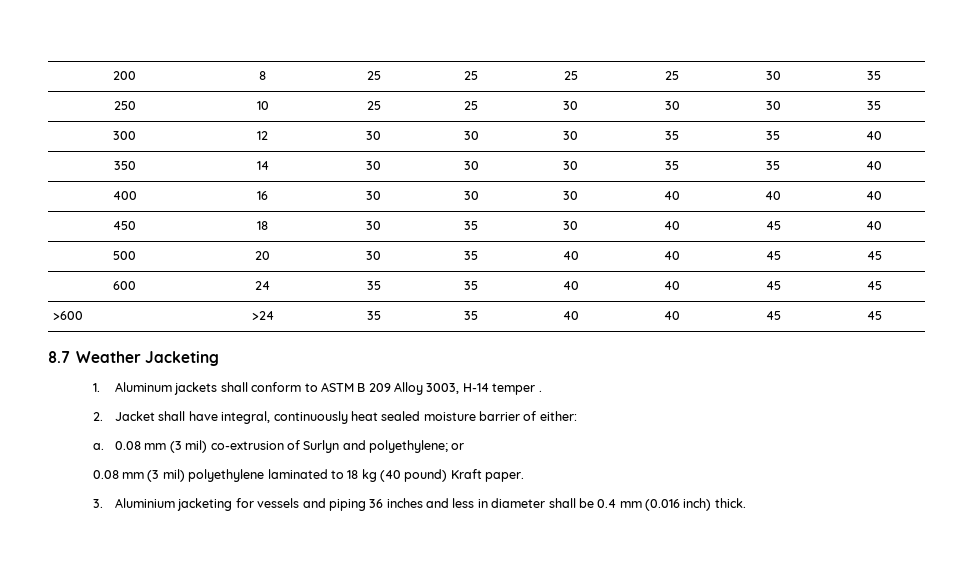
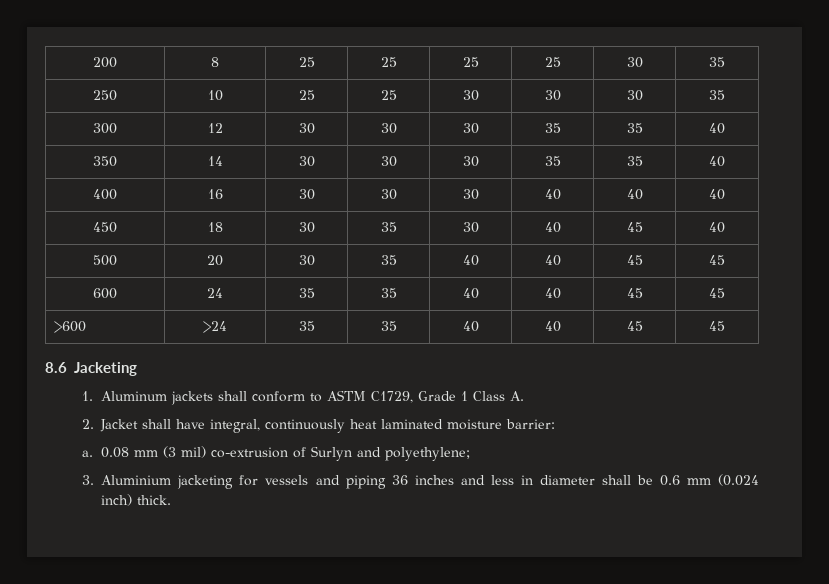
- 8.7 Weather Jacketing
+ 8.6 Jacketing
- 1. Aluminum jackets shall conform to ASTM B 209 Alloy 3003, H-14 temper .
+ 1. Aluminum jackets shall conform to ASTM C1729, Grade 1 Class A.
- 2. Jacket shall have integral, continuously heat sealed moisture barrier of either:
+ 2. Jacket shall have integral, continuously heat laminated moisture barrier:
- 0.08 mm (3 mil) co-extrusion of Surlyn and polyethylene; or
- 0.08 mm (3 mil) polyethylene laminated to 18 kg (40 pound) Kraft paper.
+ 0.08 mm (3 mil) co-extrusion of Surlyn and polyethylene;
- 3. Aluminium jacketing for vessels and piping 36 inches and less in diameter shall be 0.4 mm (0.016 inch) thick.
+ 3. Aluminium jacketing for vessels and piping 36 inches and less in diameter shall be 0.6 mm (0.024 inch) thick.

